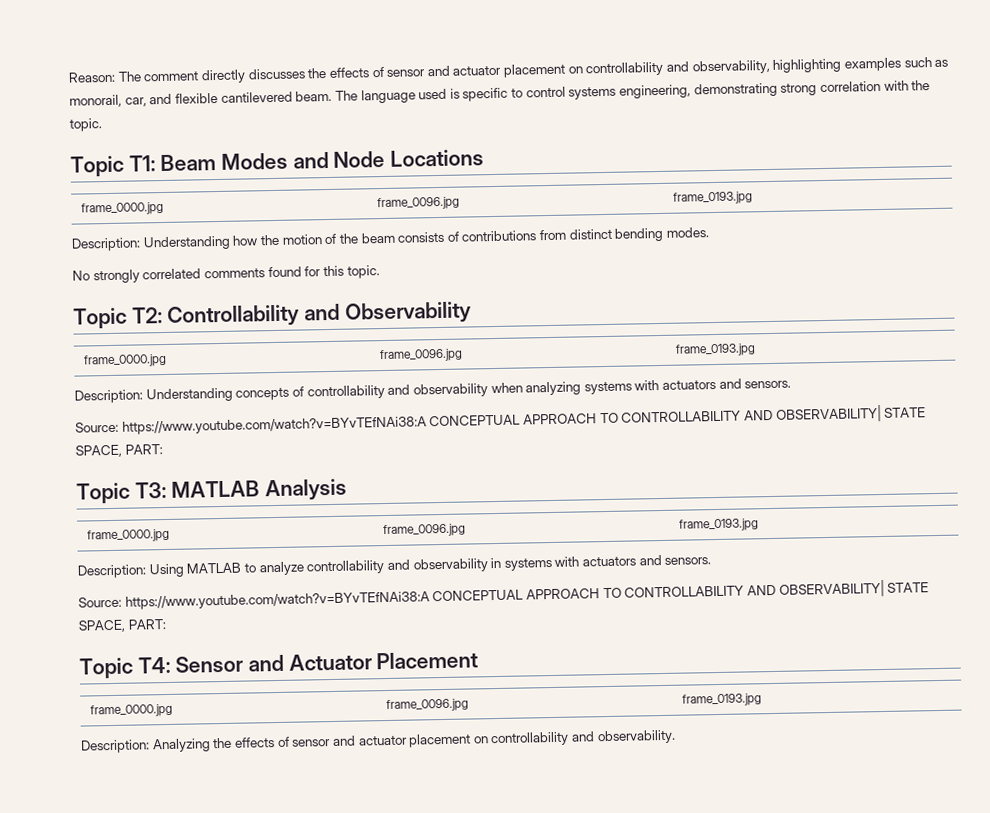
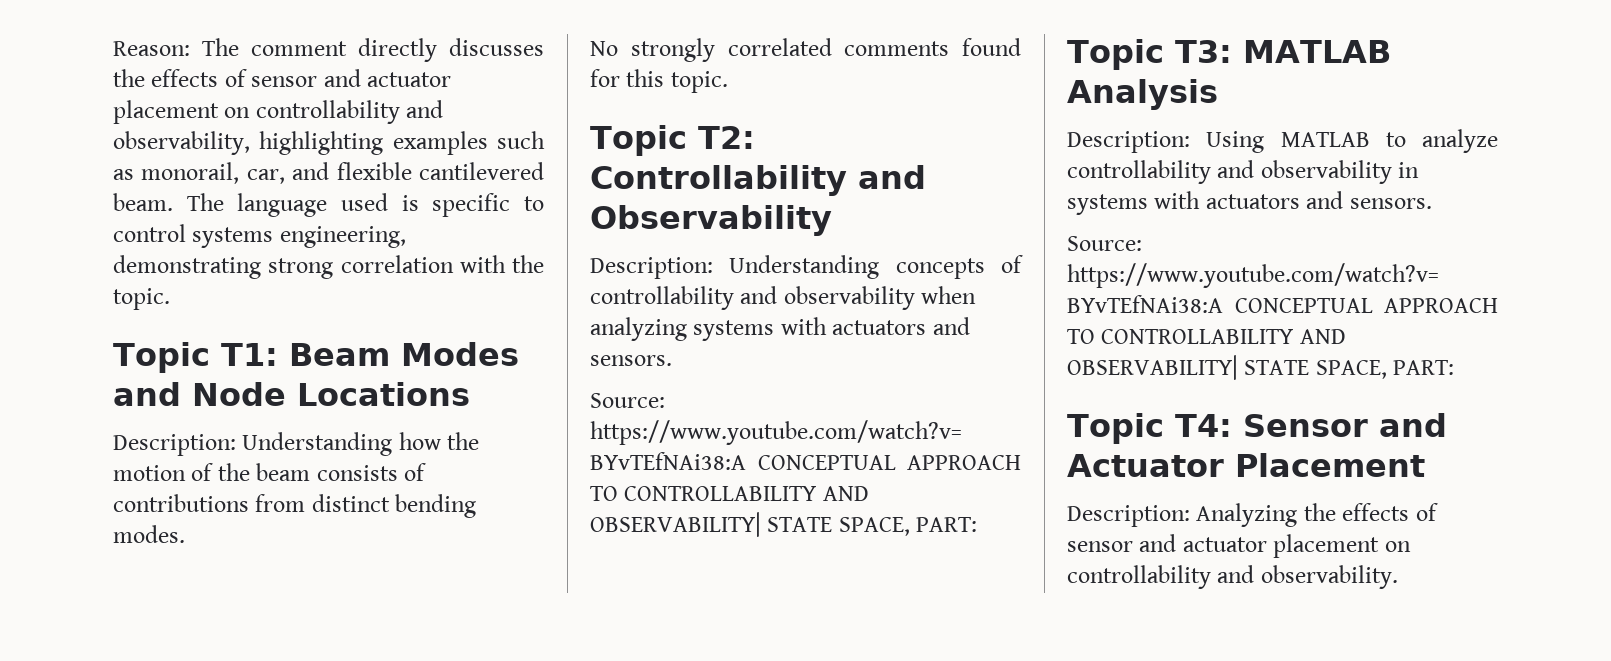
  Topic T1: Beam Modes and Node Locations
- frame_0000.jpg | frame_0096.jpg | frame_0193.jpg
  Topic T2: Controllability and Observability
- frame_0000.jpg | frame_0096.jpg | frame_0193.jpg
  Topic T3: MATLAB Analysis
- frame_0000.jpg | frame_0096.jpg | frame_0193.jpg
  Topic T4: Sensor and Actuator Placement
- frame_0000.jpg | frame_0096.jpg | frame_0193.jpg

